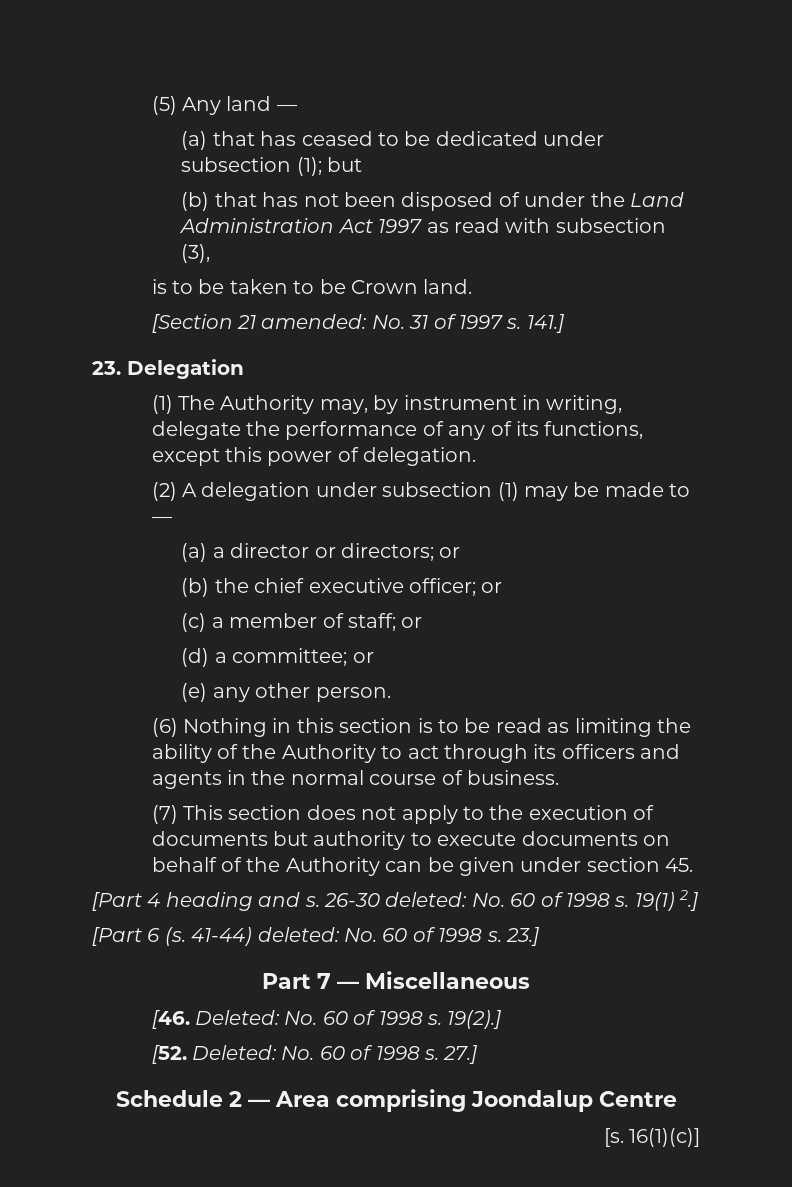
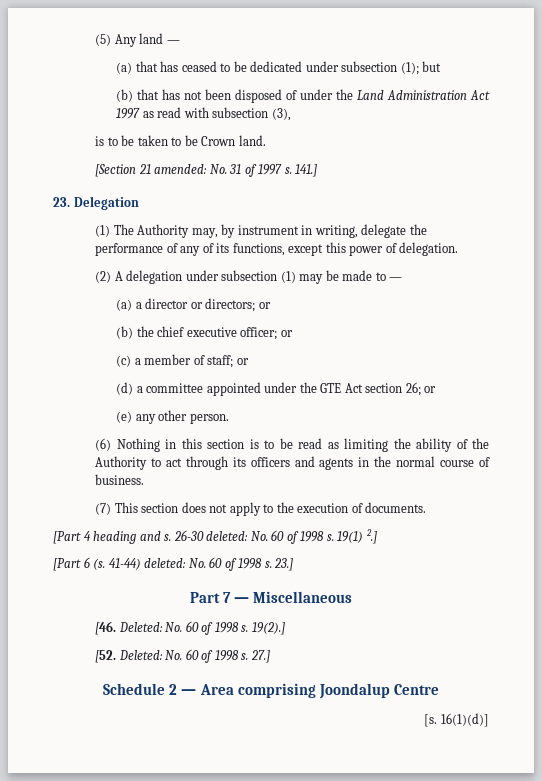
- (d) a committee; or
+ (d) a committee appointed under the GTE Act section 26; or
- (7) This section does not apply to the execution of documents but authority to execute documents on behalf of the Authority can be given under section 45.
+ (7) This section does not apply to the execution of documents.
- 16(1)(c)]
+ 16(1)(d)]

